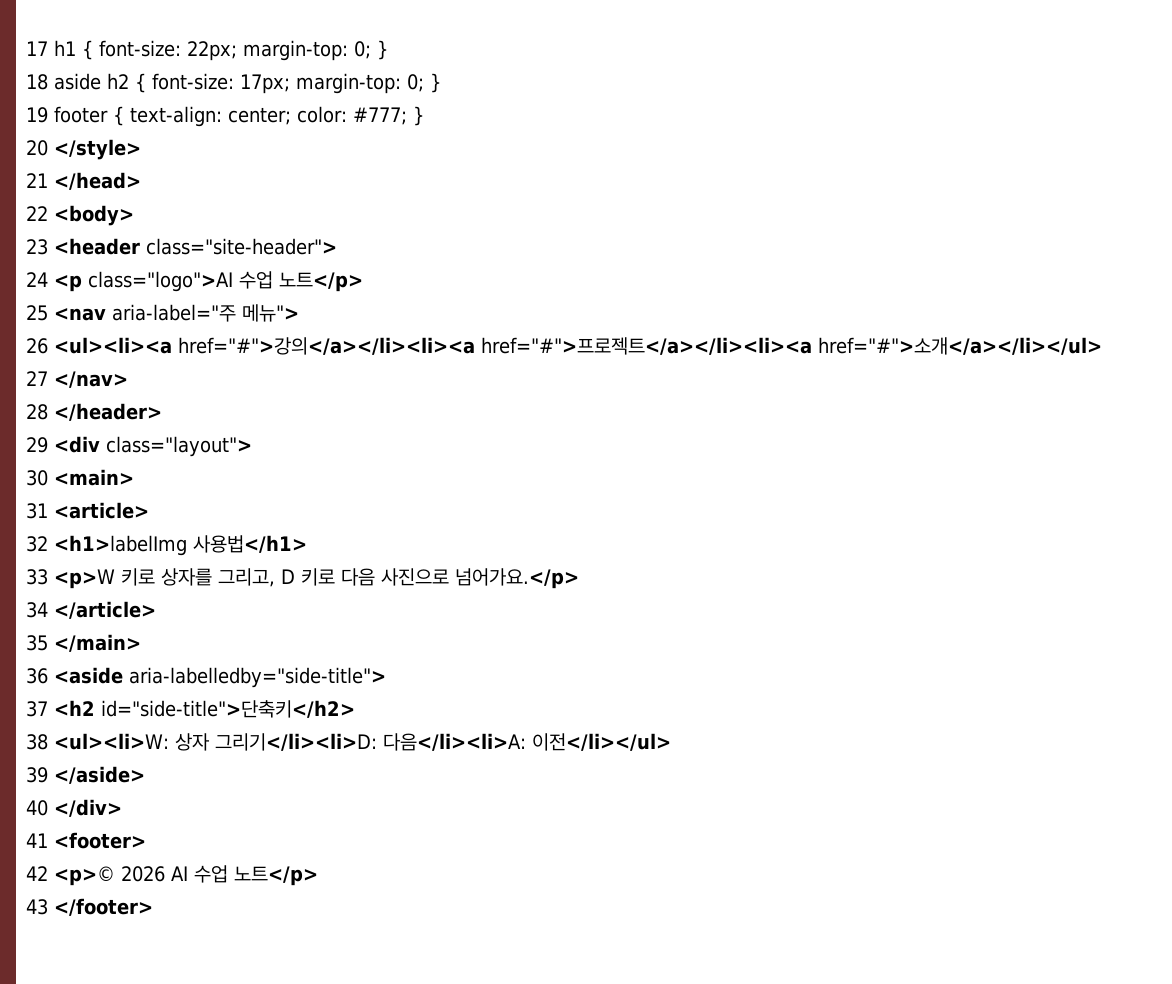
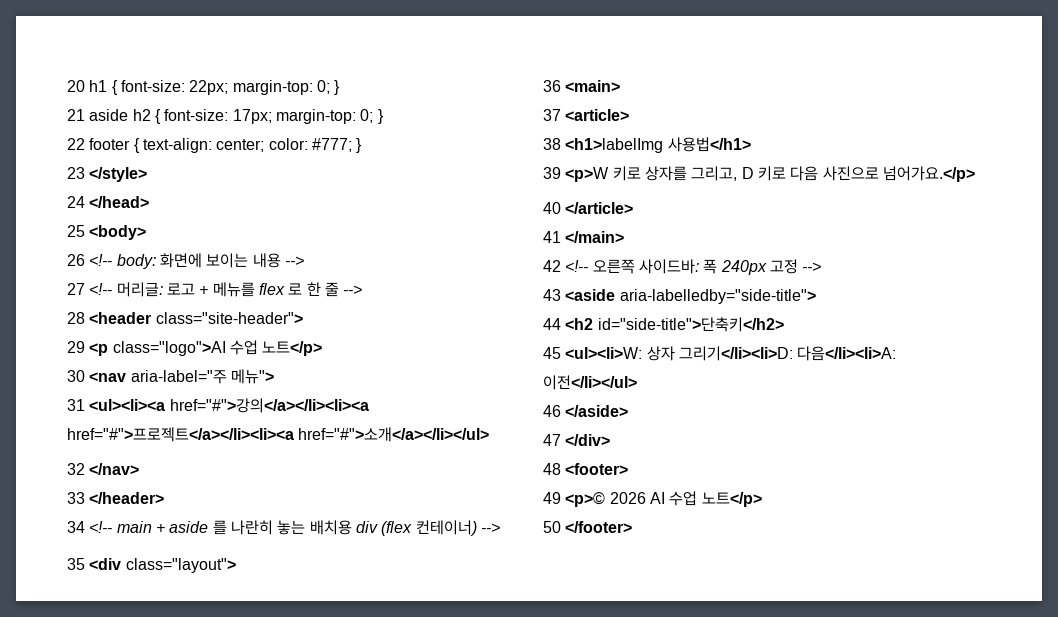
- 17 h1 { font-size: 22px; margin-top: 0; }
+ 20 h1 { font-size: 22px; margin-top: 0; }
- 18 aside h2 { font-size: 17px; margin-top: 0; }
+ 21 aside h2 { font-size: 17px; margin-top: 0; }
- 19 footer { text-align: center; color: #777; }
+ 22 footer { text-align: center; color: #777; }
- 20 </style>
+ 23 </style>
- 21 </head>
+ 24 </head>
- 22 <body>
+ 25 <body>
- 23 <header class="site-header">
+ 26 <!-- body: 화면에 보이는 내용 -->
+ 27 <!-- 머리글: 로고 + 메뉴를 flex 로 한 줄 -->
+ 28 <header class="site-header">
- 24 <p class="logo">AI 수업 노트</p>
+ 29 <p class="logo">AI 수업 노트</p>
- 25 <nav aria-label="주 메뉴">
+ 30 <nav aria-label="주 메뉴">
- 26 <ul><li><a href="#">강의</a></li><li><a href="#">프로젝트</a></li><li><a href="#">소개</a></li></ul>
+ 31 <ul><li><a href="#">강의</a></li><li><a href="#">프로젝트</a></li><li><a href="#">소개</a></li></ul>
- 27 </nav>
+ 32 </nav>
- 28 </header>
+ 33 </header>
- 29 <div class="layout">
+ 34 <!-- main + aside 를 나란히 놓는 배치용 div (flex 컨테이너) -->
+ 35 <div class="layout">
- 30 <main>
+ 36 <main>
- 31 <article>
+ 37 <article>
- 32 <h1>labelImg 사용법</h1>
+ 38 <h1>labelImg 사용법</h1>
- 33 <p>W 키로 상자를 그리고, D 키로 다음 사진으로 넘어가요.</p>
+ 39 <p>W 키로 상자를 그리고, D 키로 다음 사진으로 넘어가요.</p>
- 34 </article>
+ 40 </article>
- 35 </main>
+ 41 </main>
- 36 <aside aria-labelledby="side-title">
+ 42 <!-- 오른쪽 사이드바: 폭 240px 고정 -->
+ 43 <aside aria-labelledby="side-title">
- 37 <h2 id="side-title">단축키</h2>
+ 44 <h2 id="side-title">단축키</h2>
- 38 <ul><li>W: 상자 그리기</li><li>D: 다음</li><li>A: 이전</li></ul>
+ 45 <ul><li>W: 상자 그리기</li><li>D: 다음</li><li>A: 이전</li></ul>
- 39 </aside>
+ 46 </aside>
- 40 </div>
+ 47 </div>
- 41 <footer>
+ 48 <footer>
- 42 <p>© 2026 AI 수업 노트</p>
+ 49 <p>© 2026 AI 수업 노트</p>
- 43 </footer>
+ 50 </footer>

